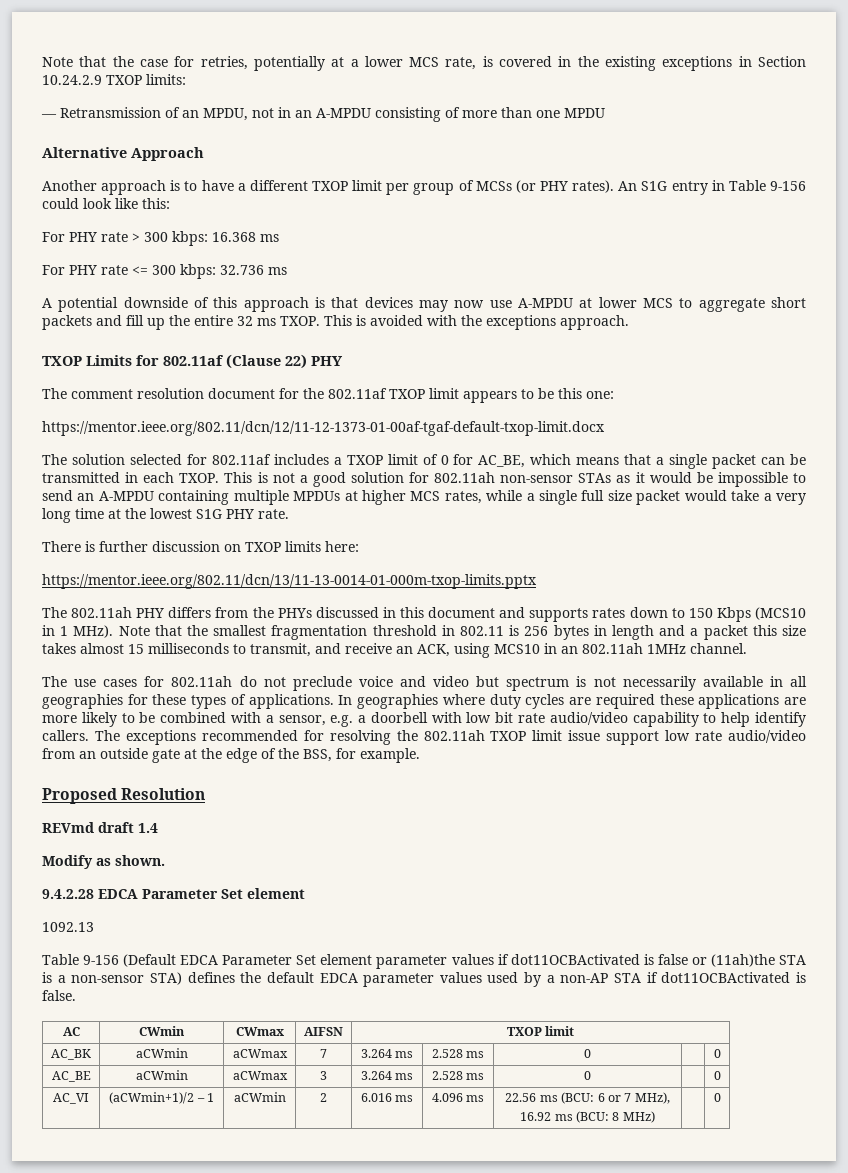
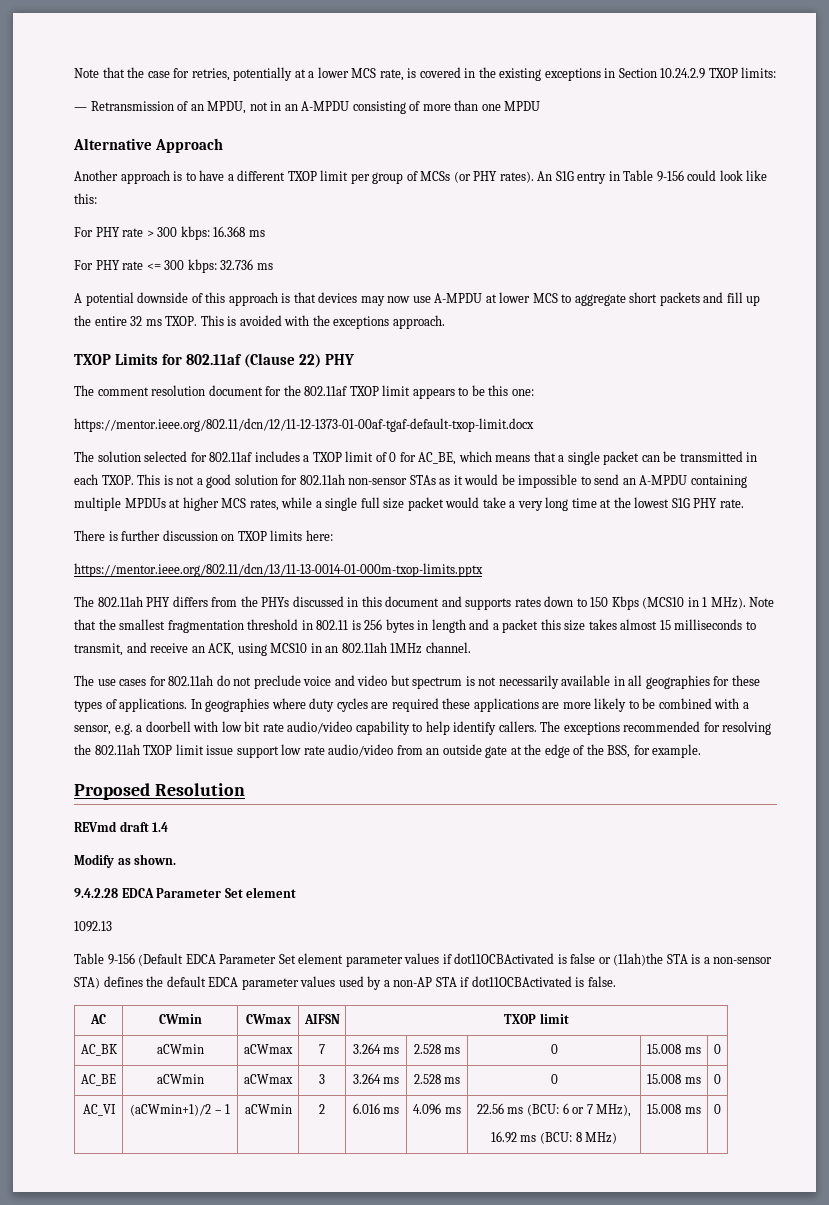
- AC_BK | aCWmin | aCWmax | 7 | 3.264 ms | 2.528 ms | 0 | | 0
+ AC_BK | aCWmin | aCWmax | 7 | 3.264 ms | 2.528 ms | 0 | 15.008 ms | 0
- AC_BE | aCWmin | aCWmax | 3 | 3.264 ms | 2.528 ms | 0 | | 0
+ AC_BE | aCWmin | aCWmax | 3 | 3.264 ms | 2.528 ms | 0 | 15.008 ms | 0
  AC_VI | (aCWmin+1)/2 – 1 | aCWmin | 2 | 6.016 ms | 4.096 ms | 22.56 ms (BCU: 6 or 7 MHz),
- 16.92 ms (BCU: 8 MHz) | | 0
+ 16.92 ms (BCU: 8 MHz) | 15.008 ms | 0

